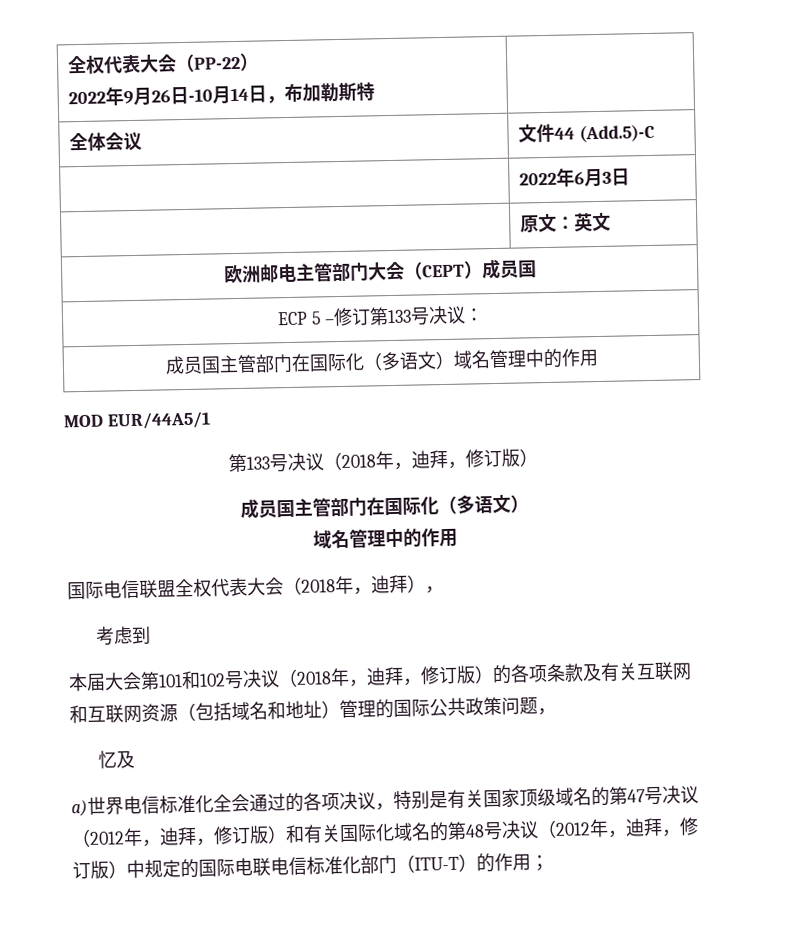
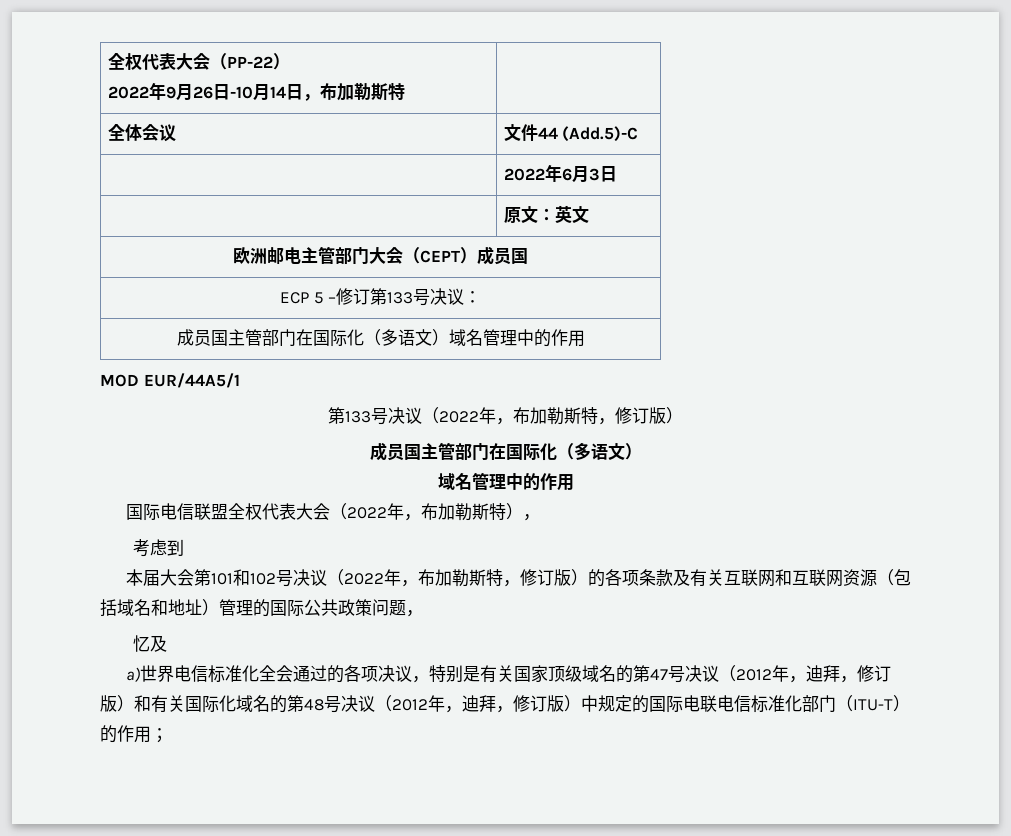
- 第133号决议（2018年，迪拜，修订版）
+ 第133号决议（2022年，布加勒斯特，修订版）
- 国际电信联盟全权代表大会（2018年，迪拜），
+ 国际电信联盟全权代表大会（2022年，布加勒斯特），
- 本届大会第101和102号决议（2018年，迪拜，修订版）的各项条款及有关互联网和互联网资源（包括域名和地址）管理的国际公共政策问题，
+ 本届大会第101和102号决议（2022年，布加勒斯特，修订版）的各项条款及有关互联网和互联网资源（包括域名和地址）管理的国际公共政策问题，

